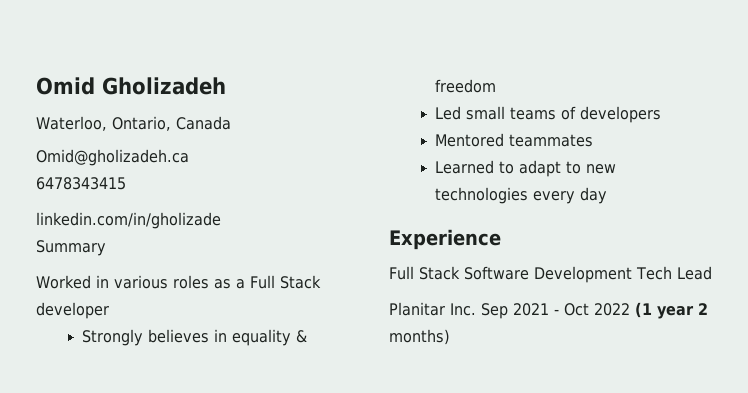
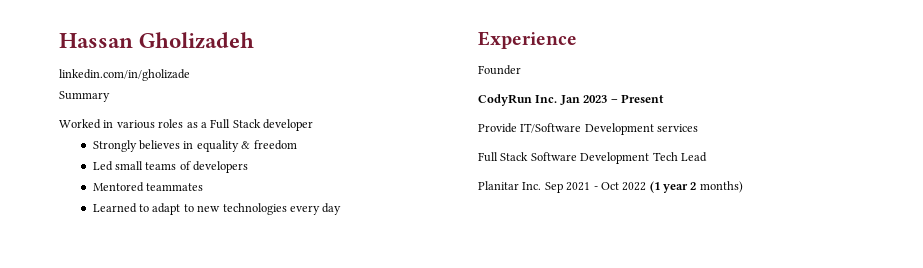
- Omid Gholizadeh
+ Hassan Gholizadeh
- Waterloo, Ontario, Canada
- Omid@gholizadeh.ca
- 6478343415
+ Founder
+ CodyRun Inc. Jan 2023 – Present
+ Provide IT/Software Development services

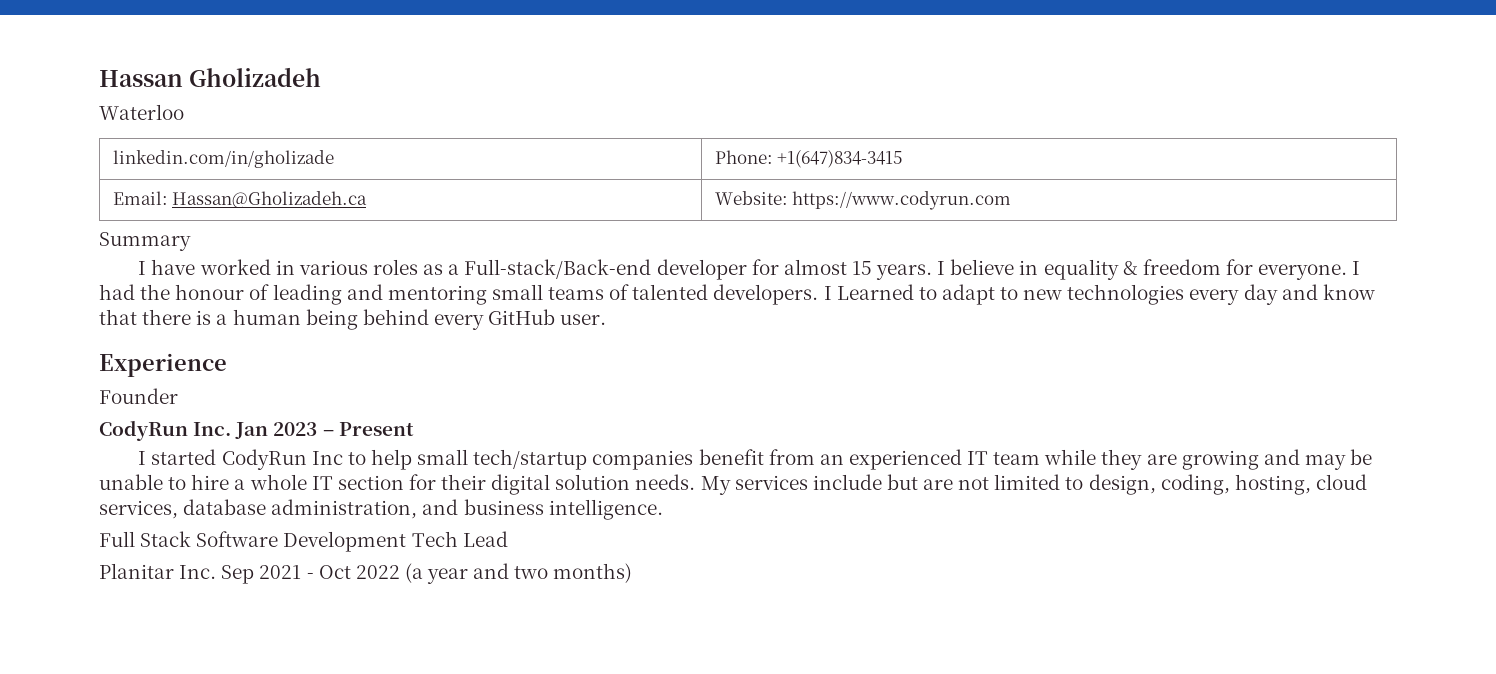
+ Waterloo
- linkedin.com/in/gholizade
+ linkedin.com/in/gholizade | Phone: +1(647)834-3415
+ Email: Hassan@Gholizadeh.ca | Website: https://www.codyrun.com
  Summary
- Worked in various roles as a Full Stack developer
- Strongly believes in equality & freedom
- Led small teams of developers
- Mentored teammates
- Learned to adapt to new technologies every day
+ I have worked in various roles as a Full-stack/Back-end developer for almost 15 years. I believe in equality & freedom for everyone. I had the honour of leading and mentoring small teams of talented developers. I Learned to adapt to new technologies every day and know that there is a human being behind every GitHub user.
- Provide IT/Software Development services
+ I started CodyRun Inc to help small tech/startup companies benefit from an experienced IT team while they are growing and may be unable to hire a whole IT section for their digital solution needs. My services include but are not limited to design, coding, hosting, cloud services, database administration, and business intelligence.
- Planitar Inc. Sep 2021 - Oct 2022 (1 year 2 months)
+ Planitar Inc. Sep 2021 - Oct 2022 (a year and two months)

